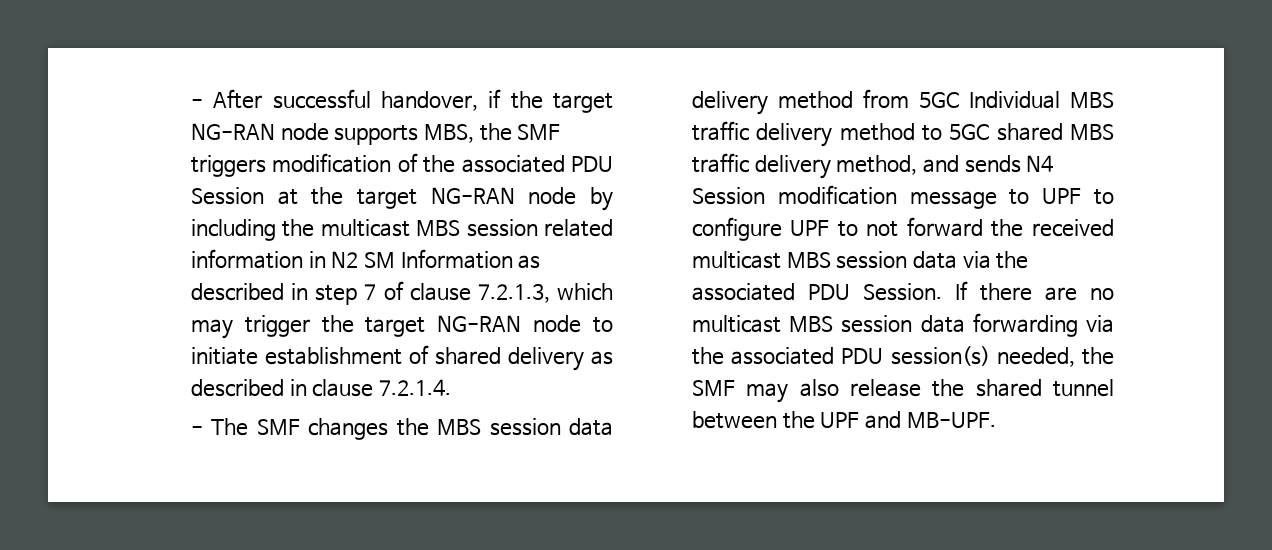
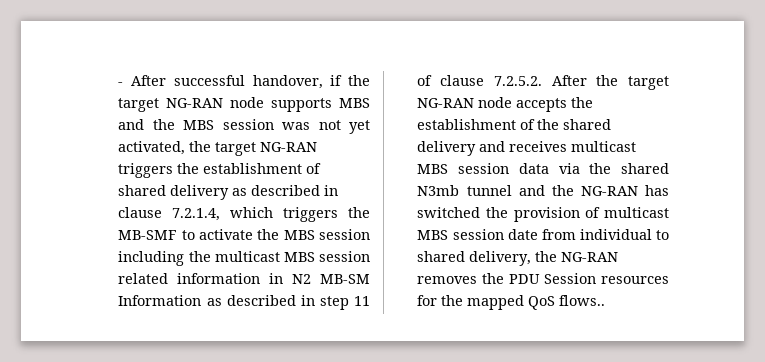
- - After successful handover, if the target NG-RAN node supports MBS, the SMF triggers modification of the associated PDU Session at the target NG-RAN node by including the multicast MBS session related information in N2 SM Information as described in step 7 of clause 7.2.1.3, which may trigger the target NG-RAN node to initiate establishment of shared delivery as described in clause 7.2.1.4.
- - The SMF changes the MBS session data delivery method from 5GC Individual MBS traffic delivery method to 5GC shared MBS traffic delivery method, and sends N4 Session modification message to UPF to configure UPF to not forward the received multicast MBS session data via the associated PDU Session. If there are no multicast MBS session data forwarding via the associated PDU session(s) needed, the SMF may also release the shared tunnel between the UPF and MB-UPF.
+ - After successful handover, if the target NG-RAN node supports MBS and the MBS session was not yet activated, the target NG-RAN triggers the establishment of shared delivery as described in clause 7.2.1.4, which triggers the MB-SMF to activate the MBS session including the multicast MBS session related information in N2 MB-SM Information as described in step 11 of clause 7.2.5.2. After the target NG-RAN node accepts the establishment of the shared delivery and receives multicast MBS session data via the shared N3mb tunnel and the NG-RAN has switched the provision of multicast MBS session date from individual to shared delivery, the NG-RAN removes the PDU Session resources for the mapped QoS flows..

